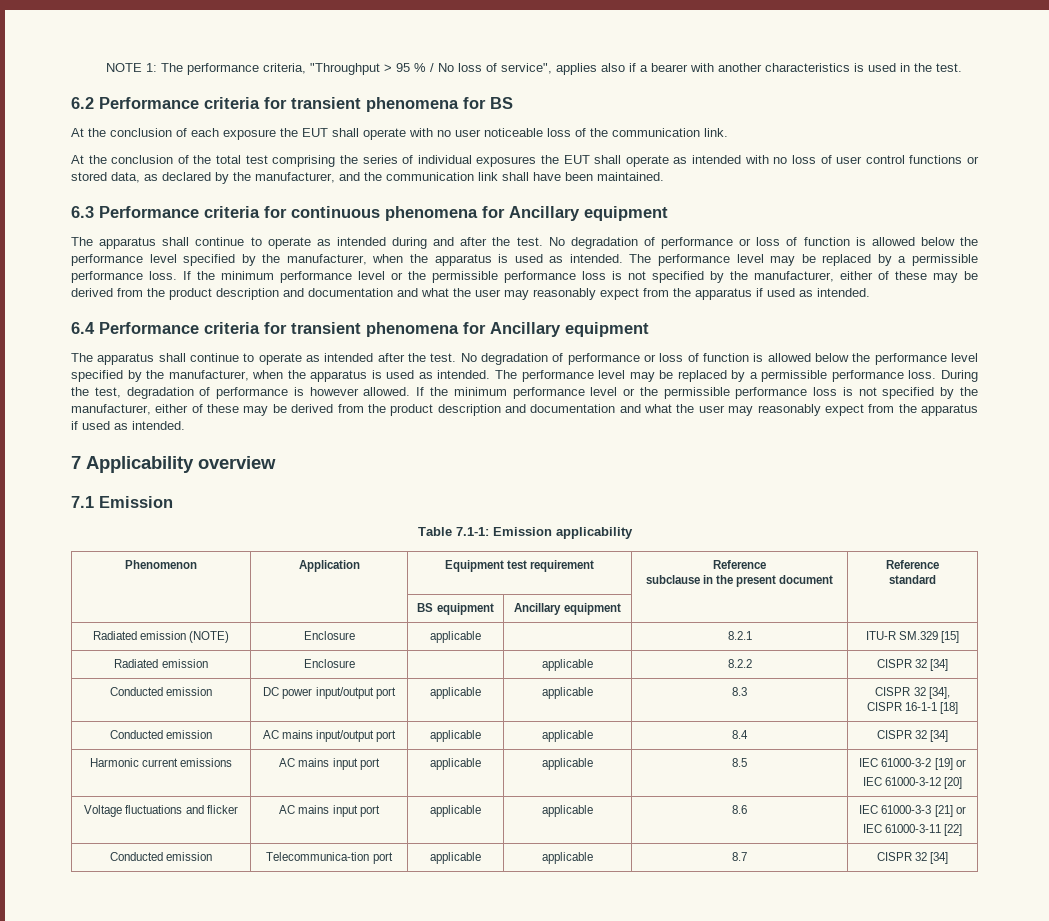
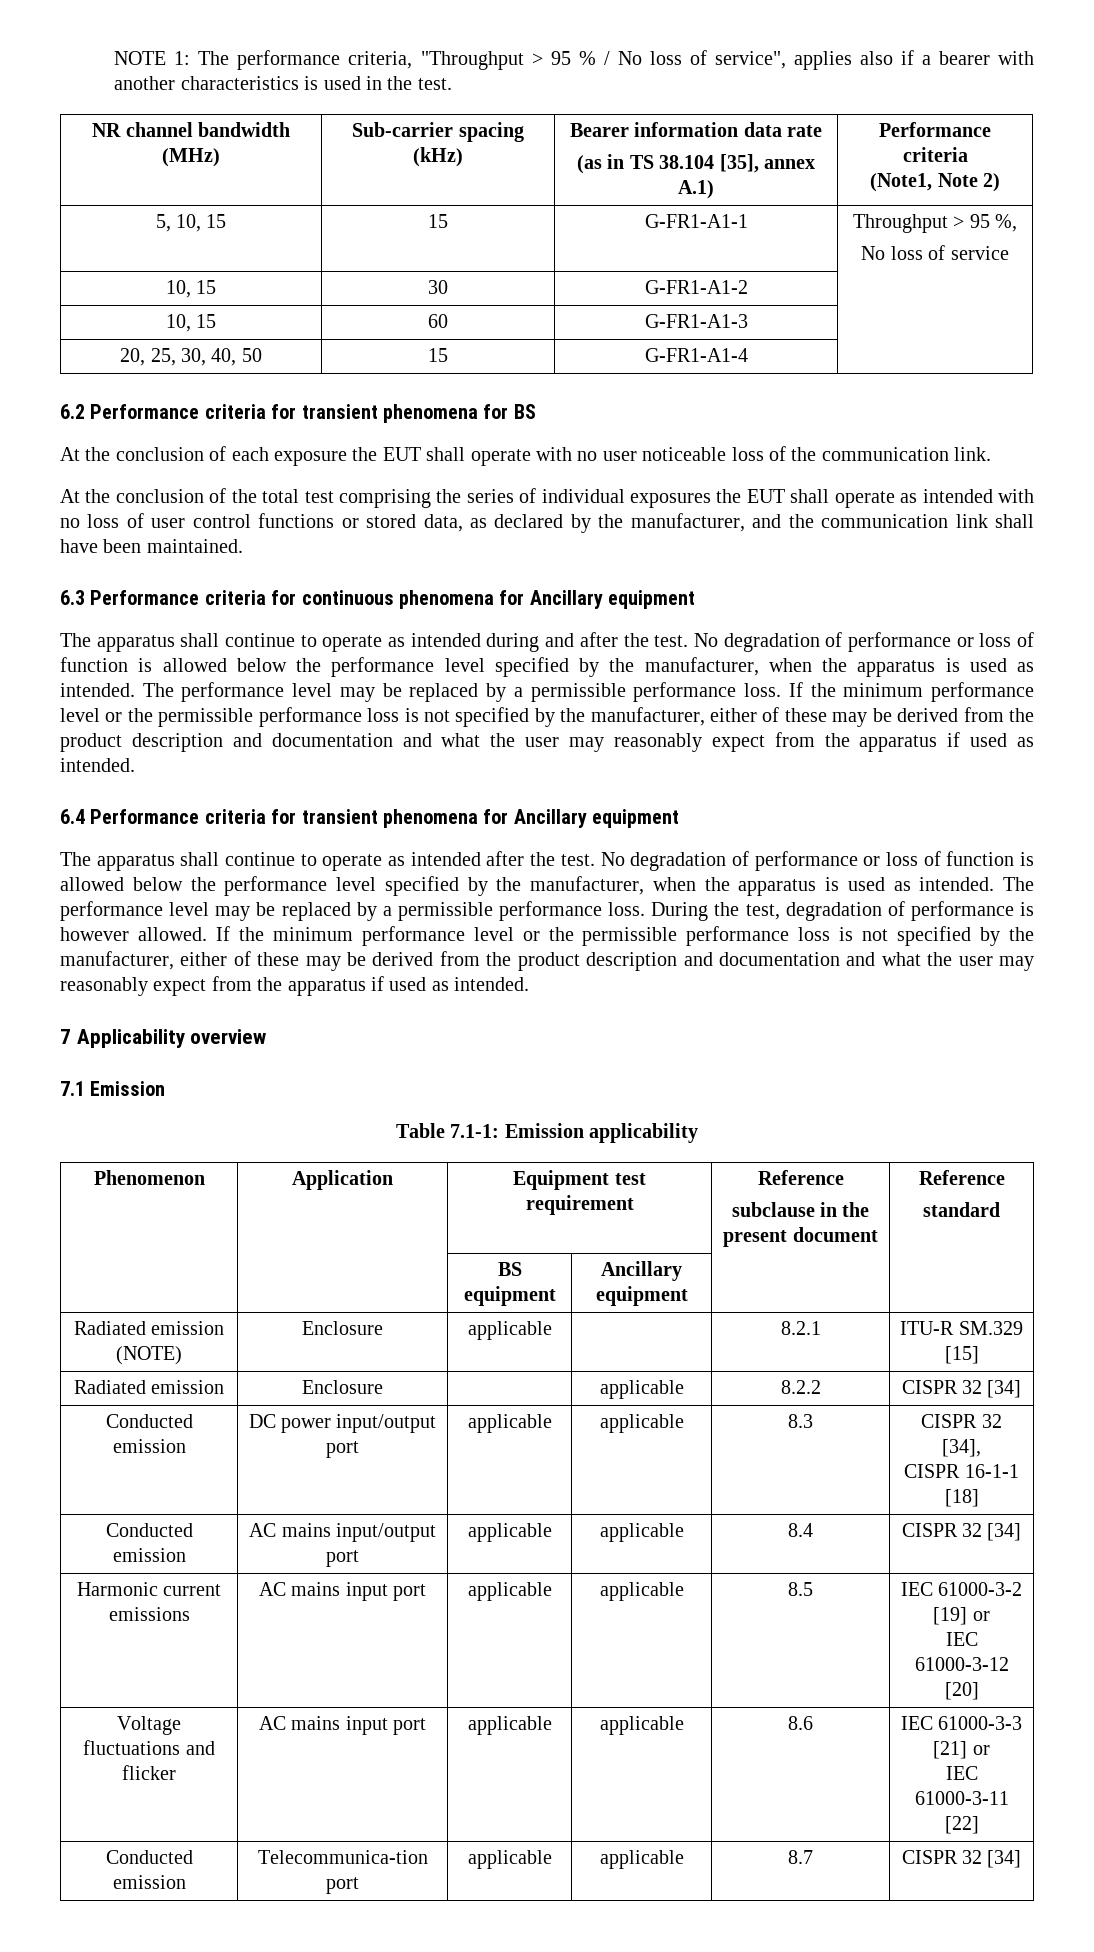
+ NR channel bandwidth (MHz) | Sub-carrier spacing (kHz) | Bearer information data rate
+ (as in TS 38.104 [35], annex A.1) | Performance criteria
+ (Note1, Note 2)
+ 5, 10, 15 | 15 | G-FR1-A1-1 | Throughput > 95 %,
+ No loss of service
+ 10, 15 | 30 | G-FR1-A1-2 |
+ 10, 15 | 60 | G-FR1-A1-3 |
+ 20, 25, 30, 40, 50 | 15 | G-FR1-A1-4 |

